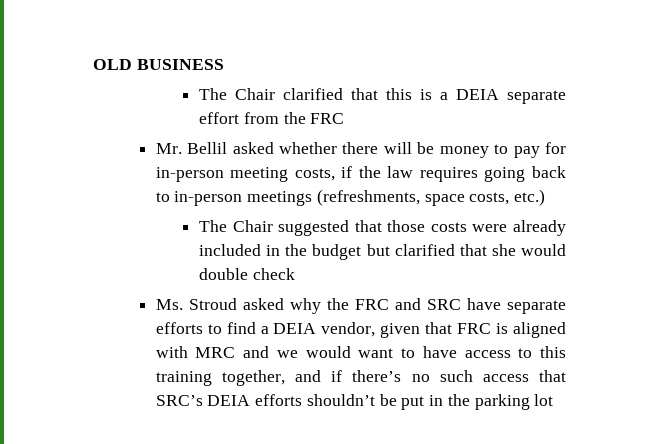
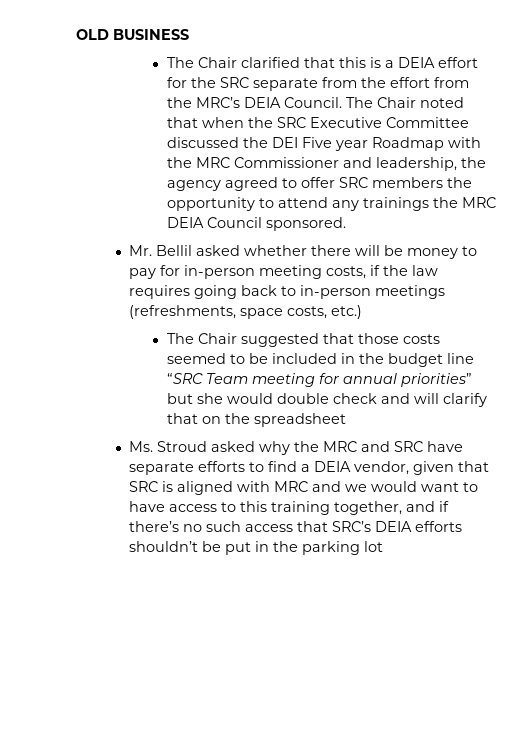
- The Chair clarified that this is a DEIA separate effort from the FRC
+ The Chair clarified that this is a DEIA effort for the SRC separate from the effort from the MRC’s DEIA Council. The Chair noted that when the SRC Executive Committee discussed the DEI Five year Roadmap with the MRC Commissioner and leadership, the agency agreed to offer SRC members the opportunity to attend any trainings the MRC DEIA Council sponsored.
- The Chair suggested that those costs were already included in the budget but clarified that she would double check
+ The Chair suggested that those costs seemed to be included in the budget line “SRC Team meeting for annual priorities” but she would double check and will clarify that on the spreadsheet
- Ms. Stroud asked why the FRC and SRC have separate efforts to find a DEIA vendor, given that FRC is aligned with MRC and we would want to have access to this training together, and if there’s no such access that SRC’s DEIA efforts shouldn’t be put in the parking lot
+ Ms. Stroud asked why the MRC and SRC have separate efforts to find a DEIA vendor, given that SRC is aligned with MRC and we would want to have access to this training together, and if there’s no such access that SRC’s DEIA efforts shouldn’t be put in the parking lot

